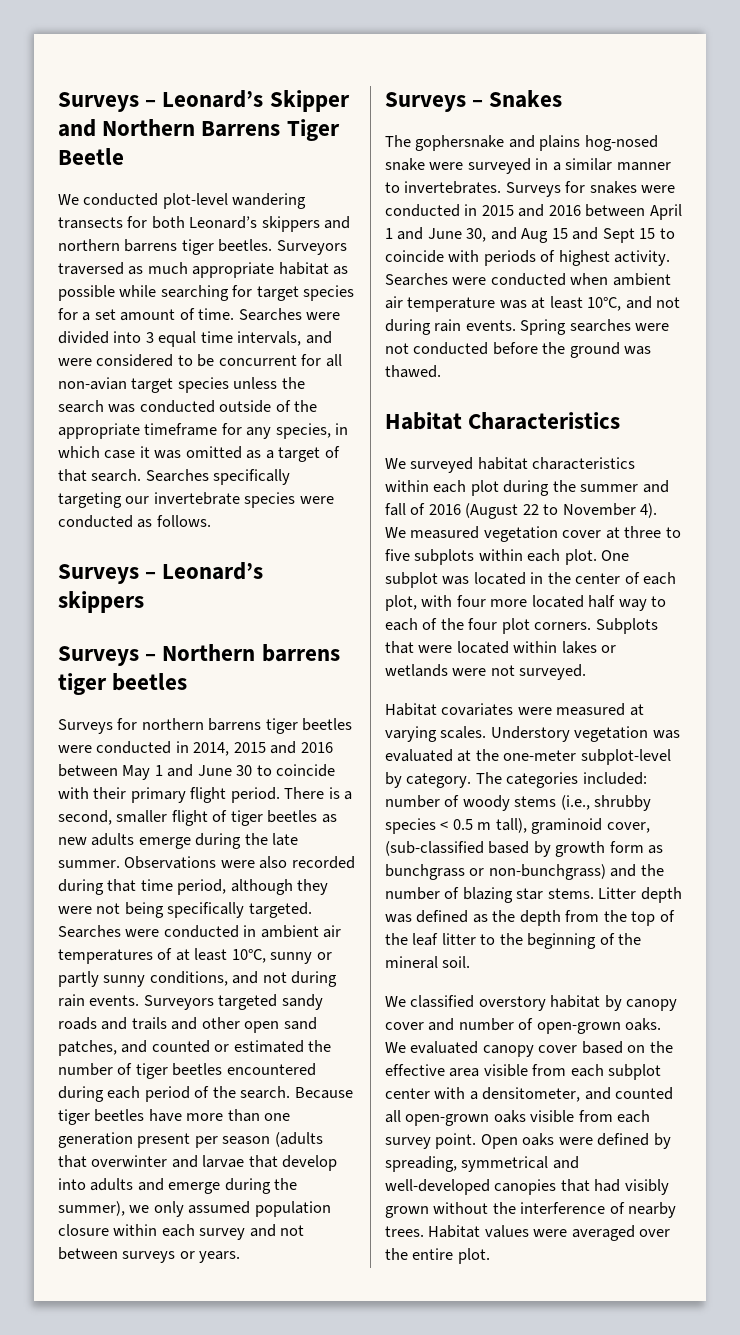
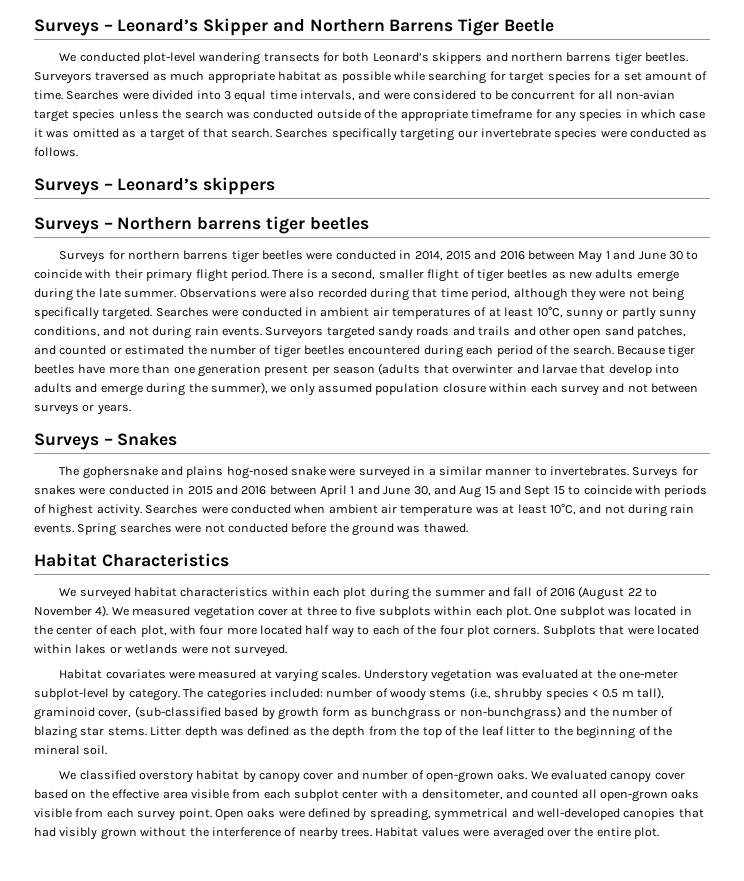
- Searches were divided into 3 equal time intervals, and were considered to be concurrent for all non-avian target species unless the search was conducted outside of the appropriate timeframe for any species, in which case it was omitted as a target of that search.
+ Searches were divided into 3 equal time intervals, and were considered to be concurrent for all non-avian target species unless the search was conducted outside of the appropriate timeframe for any species in which case it was omitted as a target of that search.

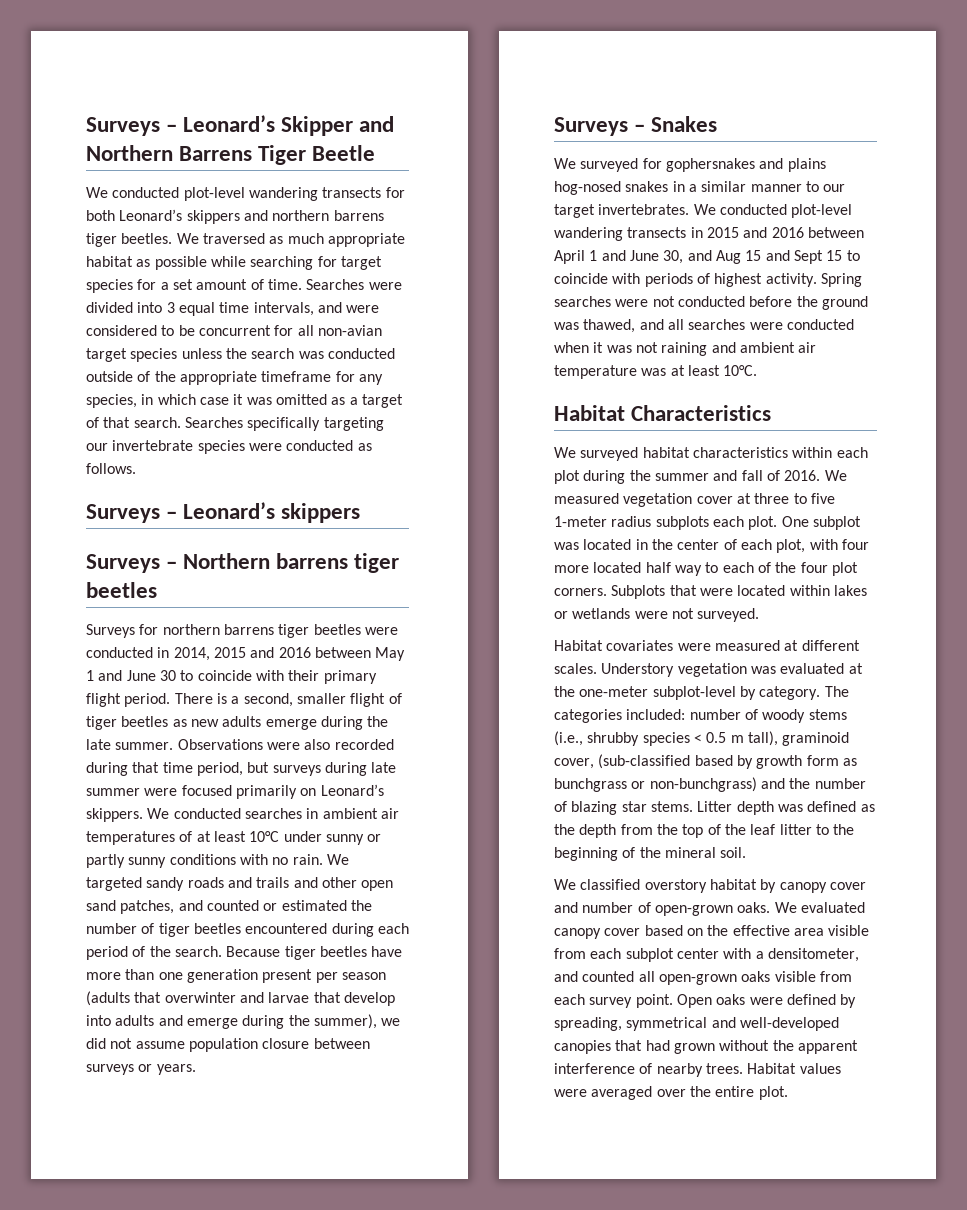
- Surveyors traversed as much appropriate habitat as possible while searching for target species for a set amount of time.
+ We traversed as much appropriate habitat as possible while searching for target species for a set amount of time.
- Searches were divided into 3 equal time intervals, and were considered to be concurrent for all non-avian target species unless the search was conducted outside of the appropriate timeframe for any species in which case it was omitted as a target of that search.
+ Searches were divided into 3 equal time intervals, and were considered to be concurrent for all non-avian target species unless the search was conducted outside of the appropriate timeframe for any species, in which case it was omitted as a target of that search.
- Observations were also recorded during that time period, although they were not being specifically targeted. Searches were conducted in ambient air temperatures of at least 10°C, sunny or partly sunny conditions, and not during rain events. Surveyors targeted sandy roads and trails and other open sand patches, and counted or estimated the number of tiger beetles encountered during each period of the search.
+ Observations were also recorded during that time period, but surveys during late summer were focused primarily on Leonard’s skippers. We conducted searches in ambient air temperatures of at least 10°C under sunny or partly sunny conditions with no rain. We targeted sandy roads and trails and other open sand patches, and counted or estimated the number of tiger beetles encountered during each period of the search.
- Because tiger beetles have more than one generation present per season (adults that overwinter and larvae that develop into adults and emerge during the summer), we only assumed population closure within each survey and not between surveys or years.
+ Because tiger beetles have more than one generation present per season (adults that overwinter and larvae that develop into adults and emerge during the summer), we did not assume population closure between surveys or years.
- The gophersnake and plains hog-nosed snake were surveyed in a similar manner to invertebrates. Surveys for snakes were conducted in 2015 and 2016 between April 1 and June 30, and Aug 15 and Sept 15 to coincide with periods of highest activity.
+ We surveyed for gophersnakes and plains hog-nosed snakes in a similar manner to our target invertebrates. We conducted plot-level wandering transects in 2015 and 2016 between April 1 and June 30, and Aug 15 and Sept 15 to coincide with periods of highest activity.
- Searches were conducted when ambient air temperature was at least 10°C, and not during rain events.
- Spring searches were not conducted before the ground was thawed.
+ Spring searches were not conducted before the ground was thawed, and all searches were conducted when it was not raining and ambient air temperature was at least 10°C.
- We surveyed habitat characteristics within each plot during the summer and fall of 2016 (August 22 to November 4).
+ We surveyed habitat characteristics within each plot during the summer and fall of 2016.
- We measured vegetation cover at three to five subplots within each plot.
+ We measured vegetation cover at three to five 1-meter radius subplots each plot.
- Habitat covariates were measured at varying scales.
+ Habitat covariates were measured at different scales.
- Open oaks were defined by spreading, symmetrical and well-developed canopies that had visibly grown without the interference of nearby trees.
+ Open oaks were defined by spreading, symmetrical and well-developed canopies that had grown without the apparent interference of nearby trees.

